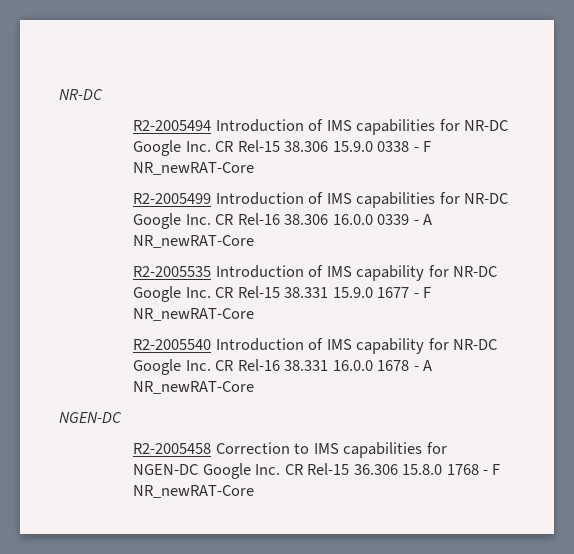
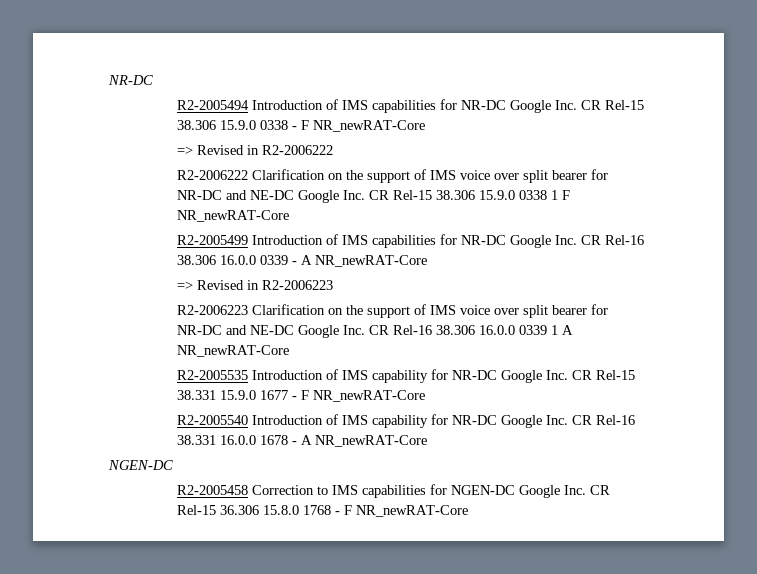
+ => Revised in R2-2006222
+ R2-2006222 Clarification on the support of IMS voice over split bearer for NR-DC and NE-DC Google Inc. CR Rel-15 38.306 15.9.0 0338 1 F NR_newRAT-Core
+ => Revised in R2-2006223
+ R2-2006223 Clarification on the support of IMS voice over split bearer for NR-DC and NE-DC Google Inc. CR Rel-16 38.306 16.0.0 0339 1 A NR_newRAT-Core

